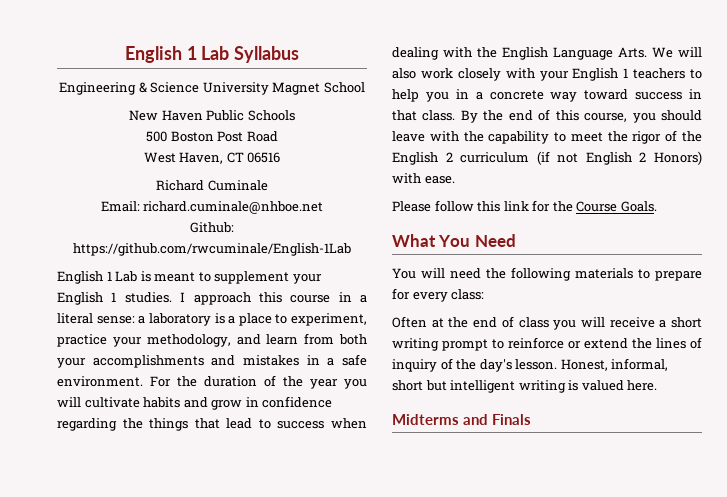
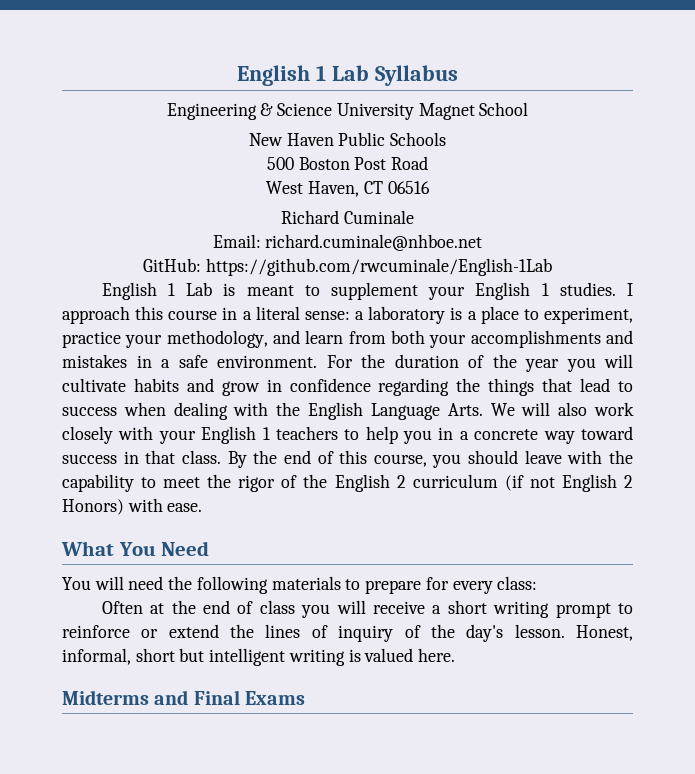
- Github: https://github.com/rwcuminale/English-1Lab
+ GitHub: https://github.com/rwcuminale/English-1Lab
- Please follow this link for the Course Goals.
- Midterms and Finals
+ Midterms and Final Exams

